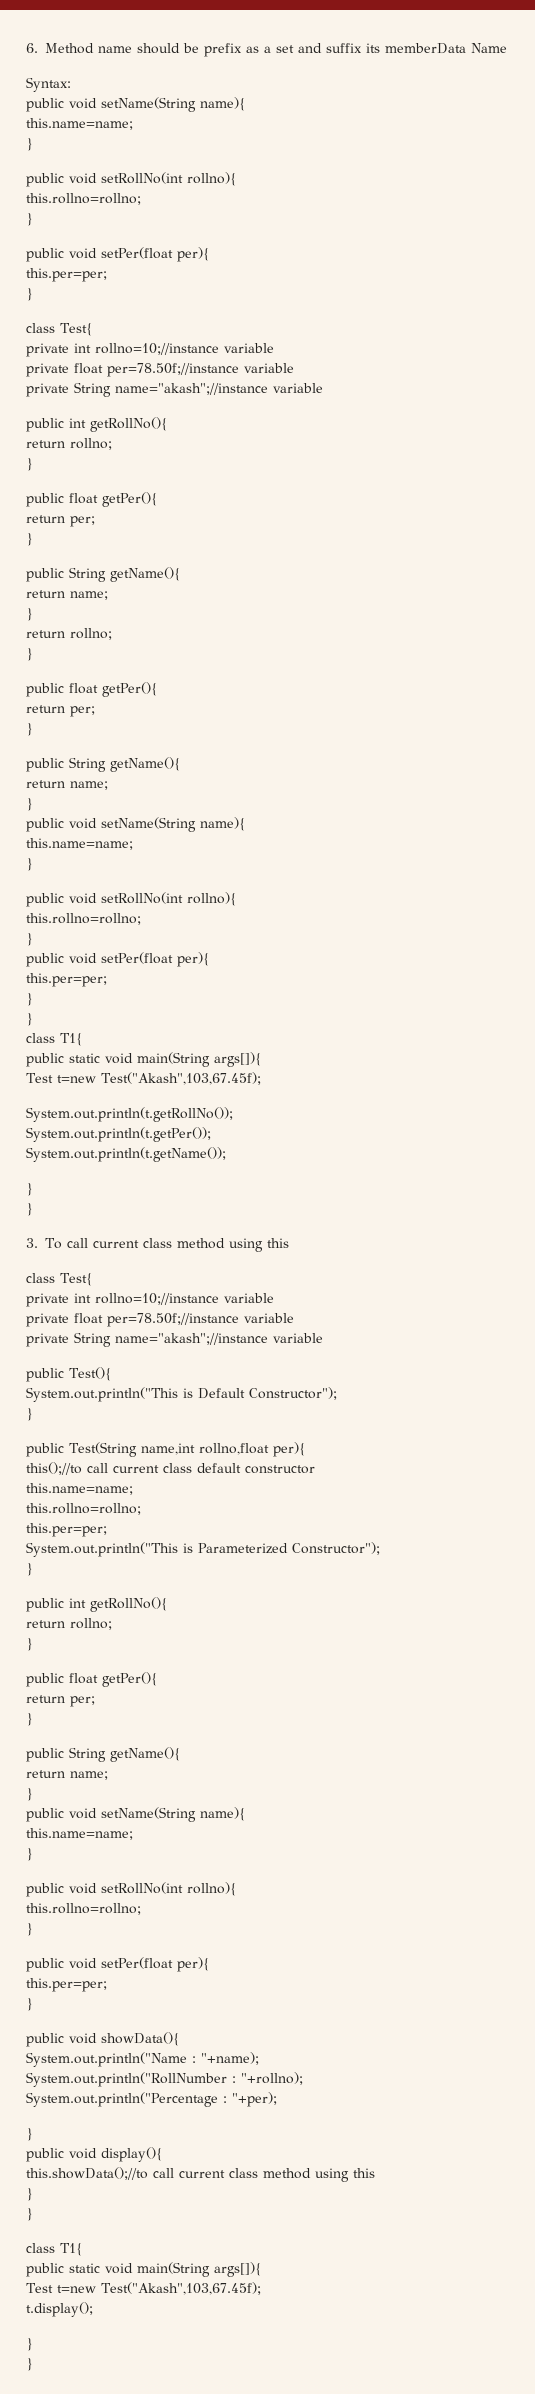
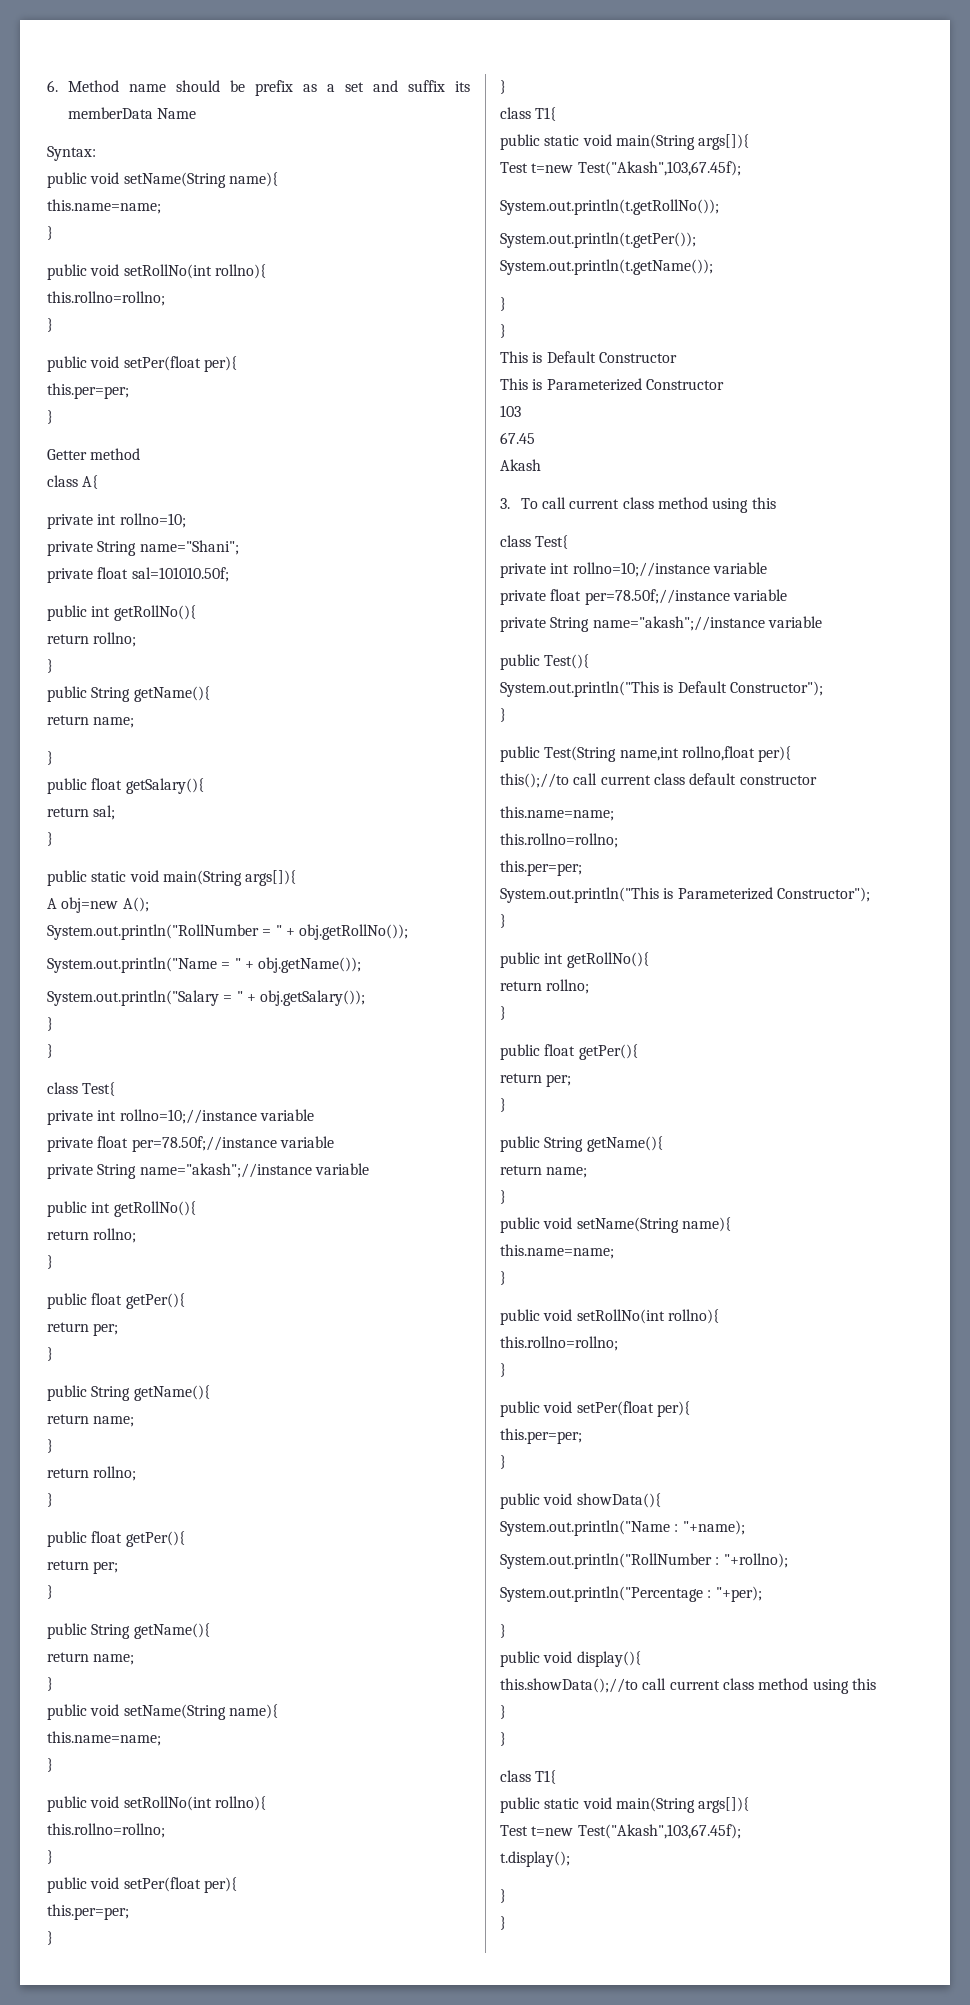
+ Getter method
+ class A{
+ private int rollno=10;
+ private String name="Shani";
+ private float sal=101010.50f;
+ public int getRollNo(){
+ return rollno;
+ }
+ public String getName(){
+ return name;
+ }
+ public float getSalary(){
+ return sal;
+ }
+ public static void main(String args[]){
+ A obj=new A();
+ System.out.println("RollNumber = " + obj.getRollNo());
+ System.out.println("Name = " + obj.getName());
+ System.out.println("Salary = " + obj.getSalary());
+ }
+ }
+ This is Default Constructor
+ This is Parameterized Constructor
+ 103
+ 67.45
+ Akash

